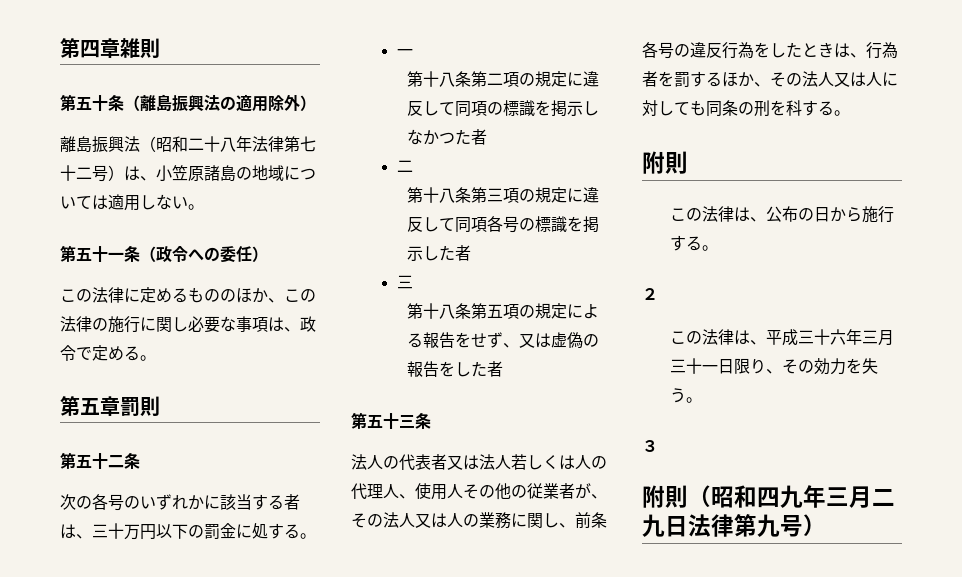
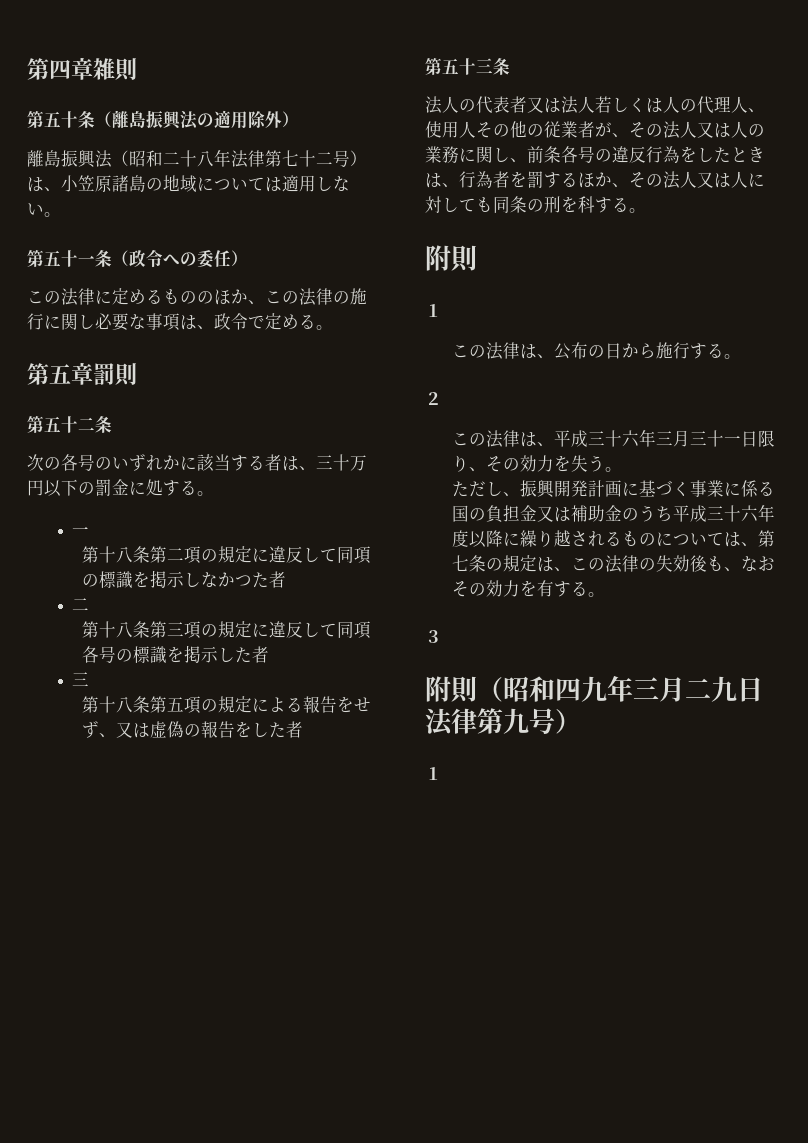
  法人の代表者又は法人若しくは人の代理人、使用人その他の従業者が、その法人又は人の業務に関し、前条各号の違反行為をしたときは、行為者を罰するほか、その法人又は人に対しても同条の刑を科する。
  附則
+ １
+ ただし、振興開発計画に基づく事業に係る国の負担金又は補助金のうち平成三十六年度以降に繰り越されるものについては、第七条の規定は、この法律の失効後も、なおその効力を有する。
  附則（昭和四九年三月二九日法律第九号）
+ １

